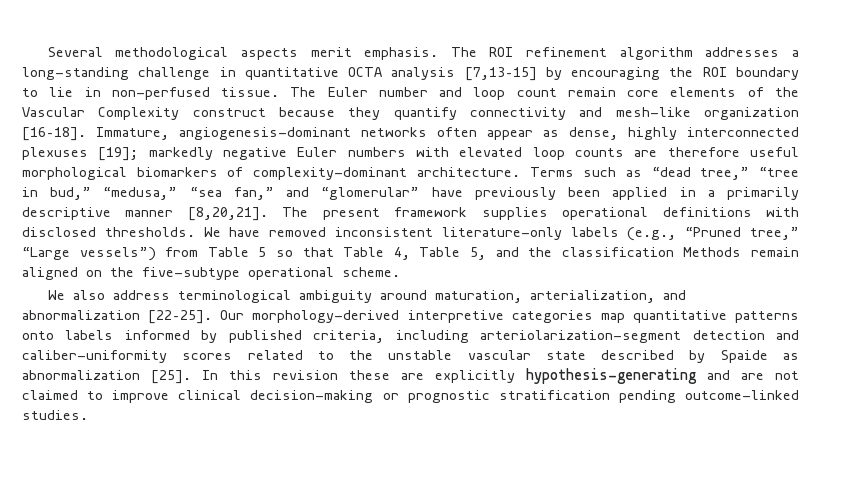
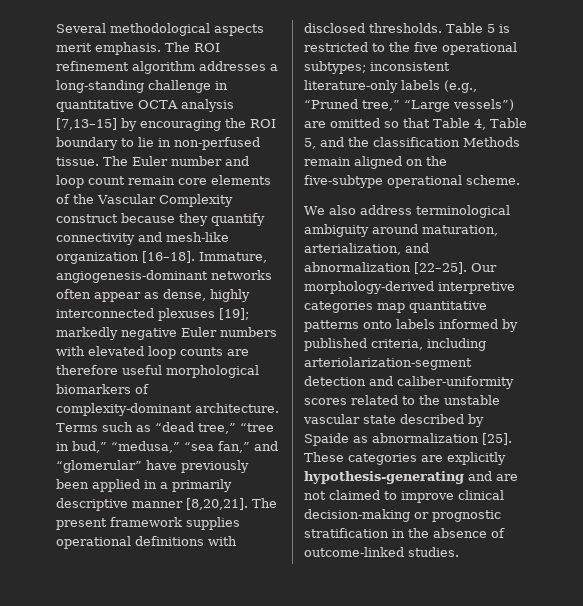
- We have removed inconsistent literature-only labels (e.g., “Pruned tree,” “Large vessels”) from Table 5 so that Table 4, Table 5, and the classification Methods remain aligned on the five-subtype operational scheme.
+ Table 5 is restricted to the five operational subtypes; inconsistent literature-only labels (e.g., “Pruned tree,” “Large vessels”) are omitted so that Table 4, Table 5, and the classification Methods remain aligned on the five-subtype operational scheme.
- In this revision these are explicitly hypothesis-generating and are not claimed to improve clinical decision-making or prognostic stratification pending outcome-linked studies.
+ These categories are explicitly hypothesis-generating and are not claimed to improve clinical decision-making or prognostic stratification in the absence of outcome-linked studies.

